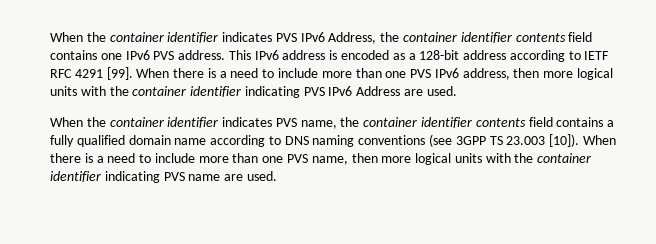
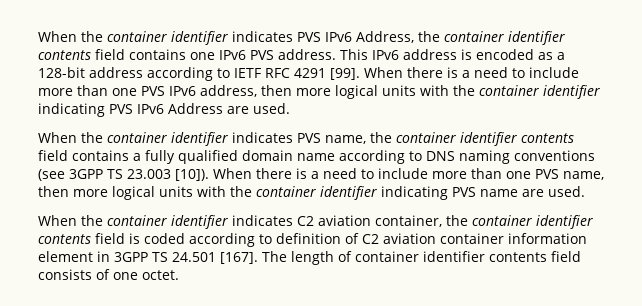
+ When the container identifier indicates C2 aviation container, the container identifier contents field is coded according to definition of C2 aviation container information element in 3GPP TS 24.501 [167]. The length of container identifier contents field consists of one octet.

